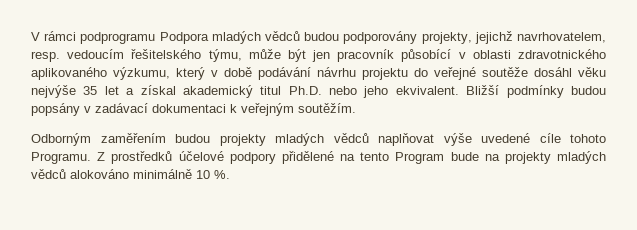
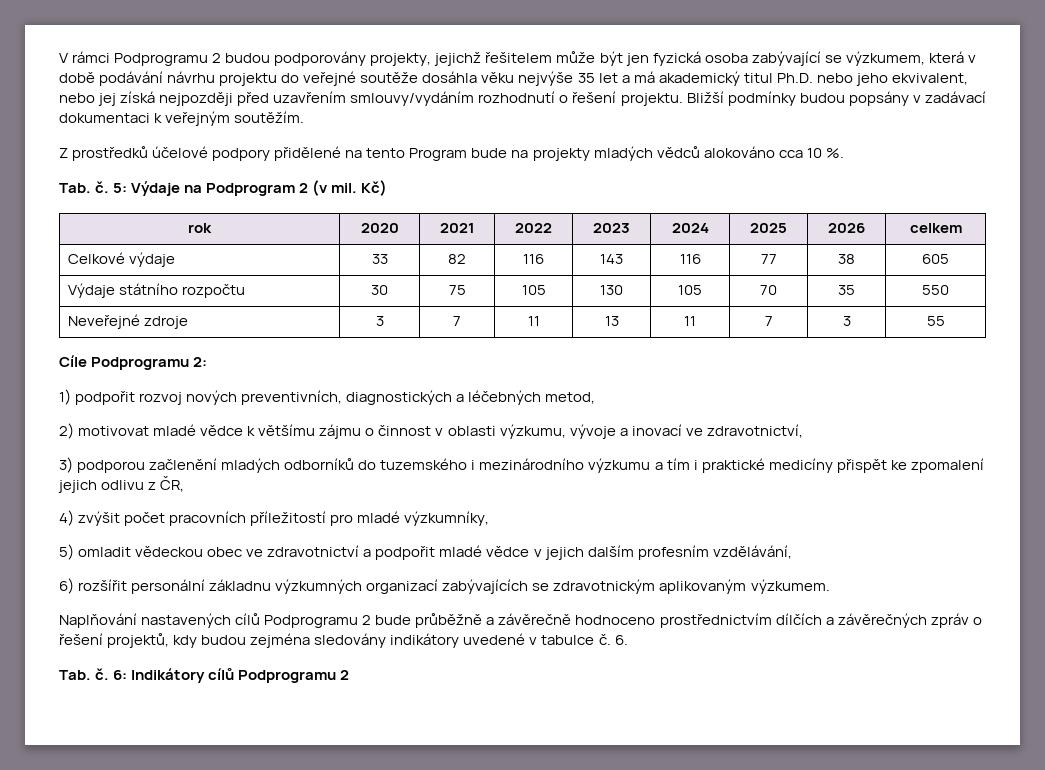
- V rámci podprogramu Podpora mladých vědců budou podporovány projekty, jejichž navrhovatelem, resp. vedoucím řešitelského týmu, může být jen pracovník působící v oblasti zdravotnického aplikovaného výzkumu, který v době podávání návrhu projektu do veřejné soutěže dosáhl věku nejvýše 35 let a získal akademický titul Ph.D. nebo jeho ekvivalent.
+ V rámci Podprogramu 2 budou podporovány projekty, jejichž řešitelem může být jen fyzická osoba zabývající se výzkumem, která v době podávání návrhu projektu do veřejné soutěže dosáhla věku nejvýše 35 let a má akademický titul Ph.D. nebo jeho ekvivalent, nebo jej získá nejpozději před uzavřením smlouvy/vydáním rozhodnutí o řešení projektu.
- Odborným zaměřením budou projekty mladých vědců naplňovat výše uvedené cíle tohoto Programu. Z prostředků účelové podpory přidělené na tento Program bude na projekty mladých vědců alokováno minimálně 10 %.
+ Z prostředků účelové podpory přidělené na tento Program bude na projekty mladých vědců alokováno cca 10 %.
+ Tab. č. 5: Výdaje na Podprogram 2 (v mil. Kč)
+ rok | 2020 | 2021 | 2022 | 2023 | 2024 | 2025 | 2026 | celkem
+ Celkové výdaje | 33 | 82 | 116 | 143 | 116 | 77 | 38 | 605
+ Výdaje státního rozpočtu | 30 | 75 | 105 | 130 | 105 | 70 | 35 | 550
+ Neveřejné zdroje | 3 | 7 | 11 | 13 | 11 | 7 | 3 | 55
+ Cíle Podprogramu 2:
+ 1) podpořit rozvoj nových preventivních, diagnostických a léčebných metod,
+ 2) motivovat mladé vědce k většímu zájmu o činnost v oblasti výzkumu, vývoje a inovací ve zdravotnictví,
+ 3) podporou začlenění mladých odborníků do tuzemského i mezinárodního výzkumu a tím i praktické medicíny přispět ke zpomalení jejich odlivu z ČR,
+ 4) zvýšit počet pracovních příležitostí pro mladé výzkumníky,
+ 5) omladit vědeckou obec ve zdravotnictví a podpořit mladé vědce v jejich dalším profesním vzdělávání,
+ 6) rozšířit personální základnu výzkumných organizací zabývajících se zdravotnickým aplikovaným výzkumem.
+ Naplňování nastavených cílů Podprogramu 2 bude průběžně a závěrečně hodnoceno prostřednictvím dílčích a závěrečných zpráv o řešení projektů, kdy budou zejména sledovány indikátory uvedené v tabulce č. 6.
+ Tab. č. 6: Indikátory cílů Podprogramu 2

